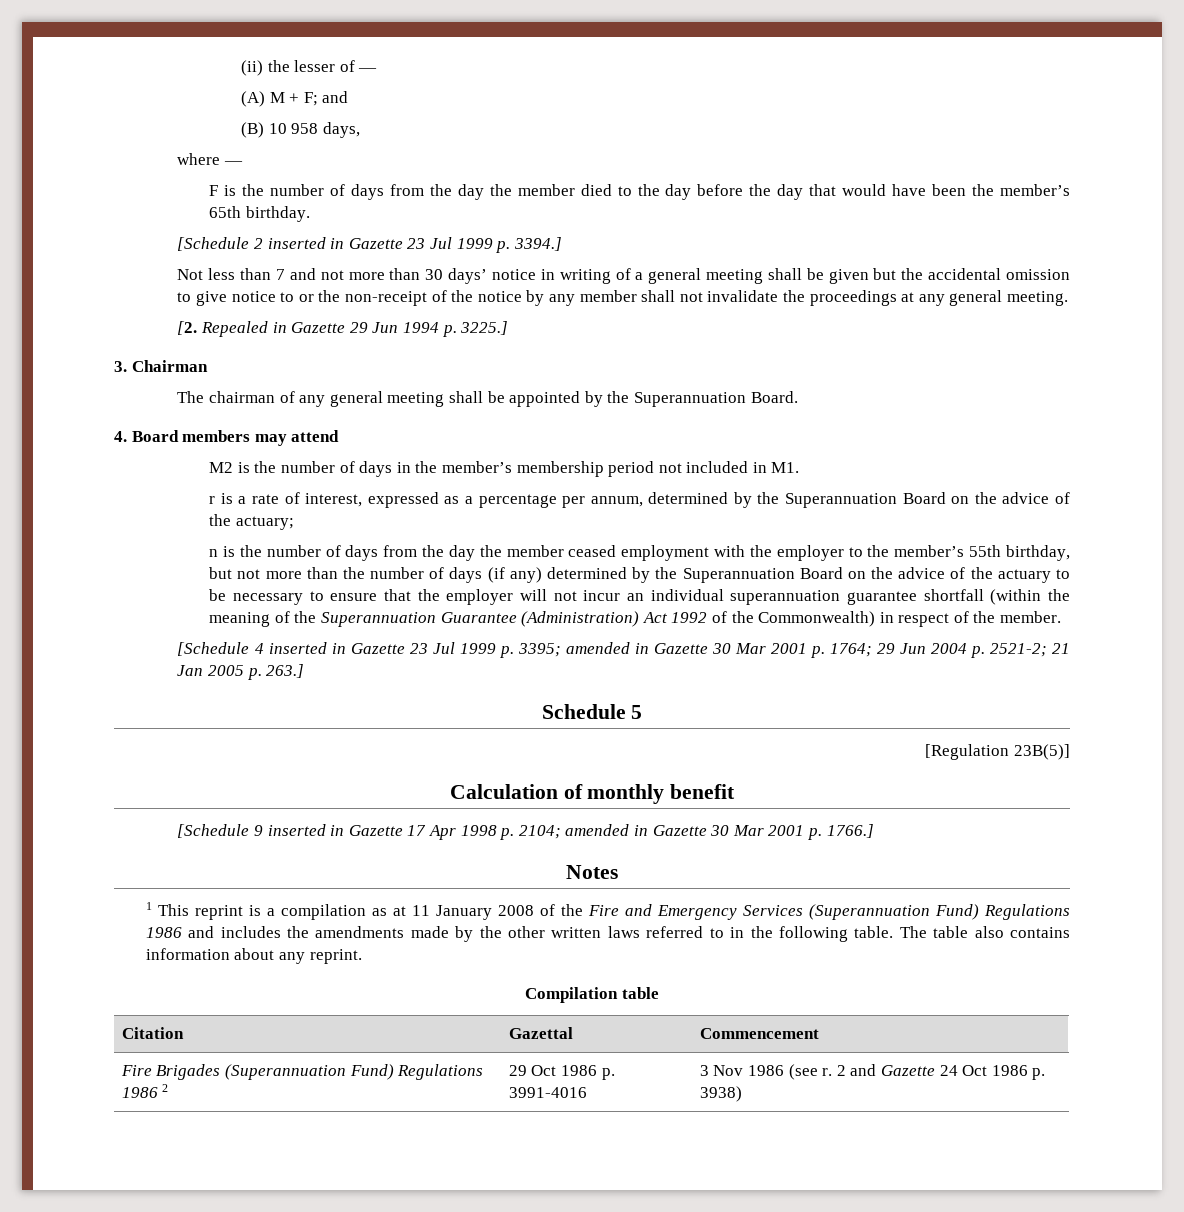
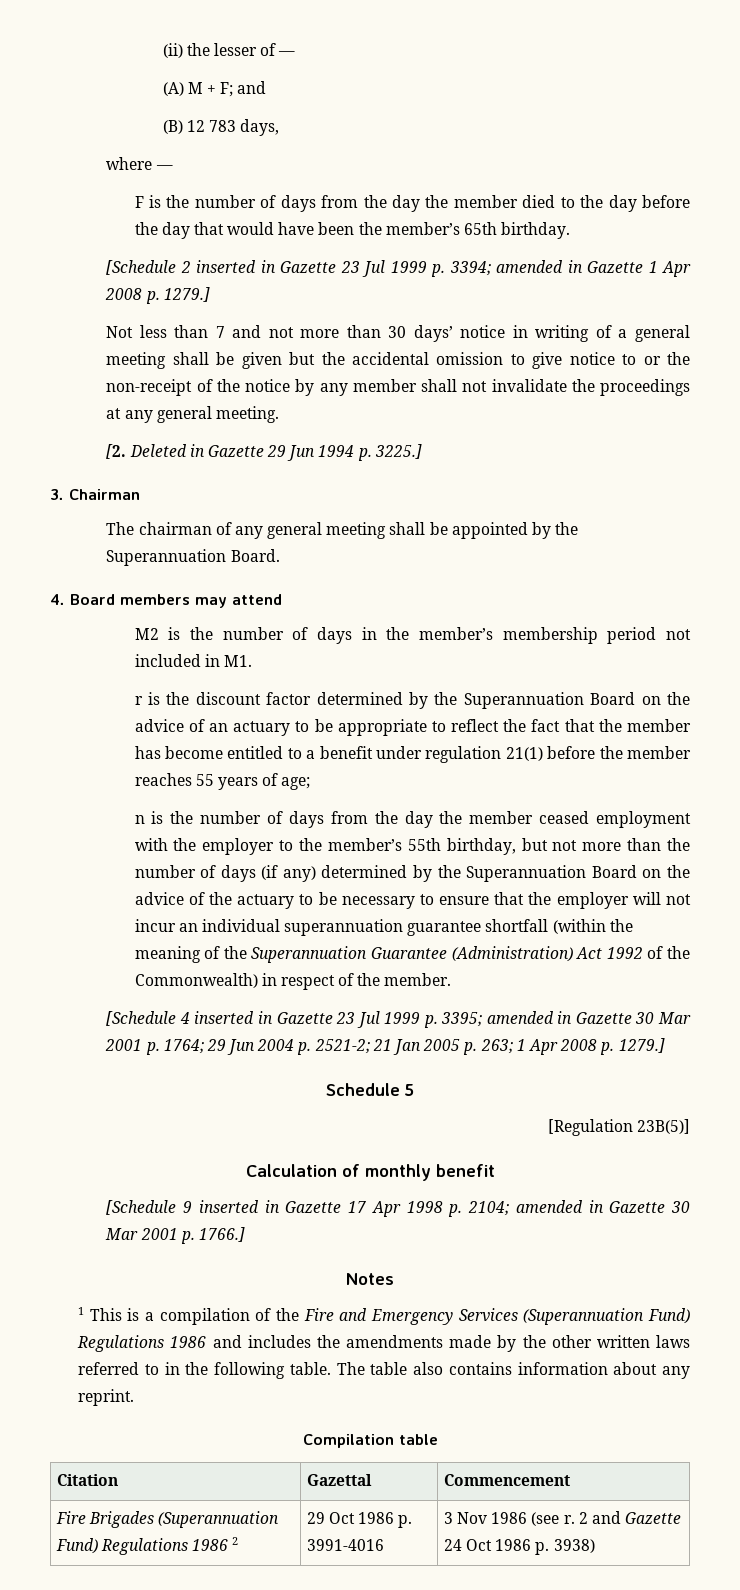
- (B) 10 958 days,
+ (B) 12 783 days,
- [Schedule 2 inserted in Gazette 23 Jul 1999 p. 3394.]
+ [Schedule 2 inserted in Gazette 23 Jul 1999 p. 3394; amended in Gazette 1 Apr 2008 p. 1279.]
- [2. Repealed in Gazette 29 Jun 1994 p. 3225.]
+ [2. Deleted in Gazette 29 Jun 1994 p. 3225.]
- r is a rate of interest, expressed as a percentage per annum, determined by the Superannuation Board on the advice of the actuary;
+ r is the discount factor determined by the Superannuation Board on the advice of an actuary to be appropriate to reflect the fact that the member has become entitled to a benefit under regulation 21(1) before the member reaches 55 years of age;
- [Schedule 4 inserted in Gazette 23 Jul 1999 p. 3395; amended in Gazette 30 Mar 2001 p. 1764; 29 Jun 2004 p. 2521-2; 21 Jan 2005 p. 263.]
+ [Schedule 4 inserted in Gazette 23 Jul 1999 p. 3395; amended in Gazette 30 Mar 2001 p. 1764; 29 Jun 2004 p. 2521-2; 21 Jan 2005 p. 263; 1 Apr 2008 p. 1279.]
- 1 This reprint is a compilation as at 11 January 2008 of the Fire and Emergency Services (Superannuation Fund) Regulations 1986 and includes the amendments made by the other written laws referred to in the following table.
+ 1 This is a compilation of the Fire and Emergency Services (Superannuation Fund) Regulations 1986 and includes the amendments made by the other written laws referred to in the following table.

